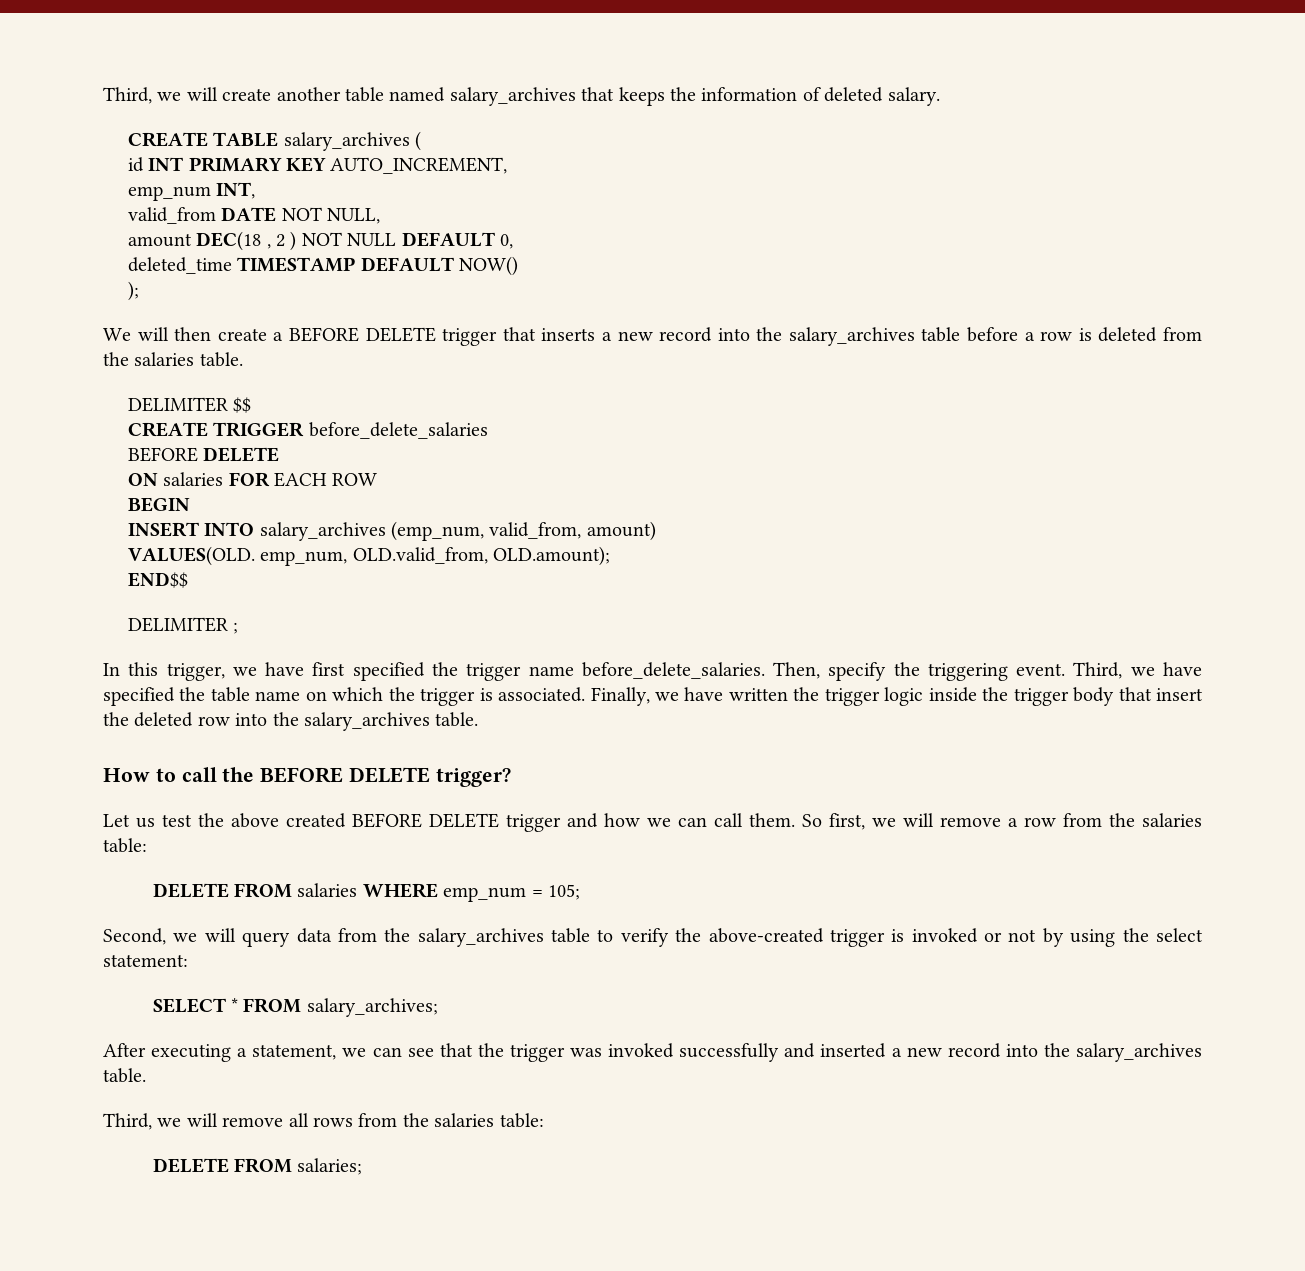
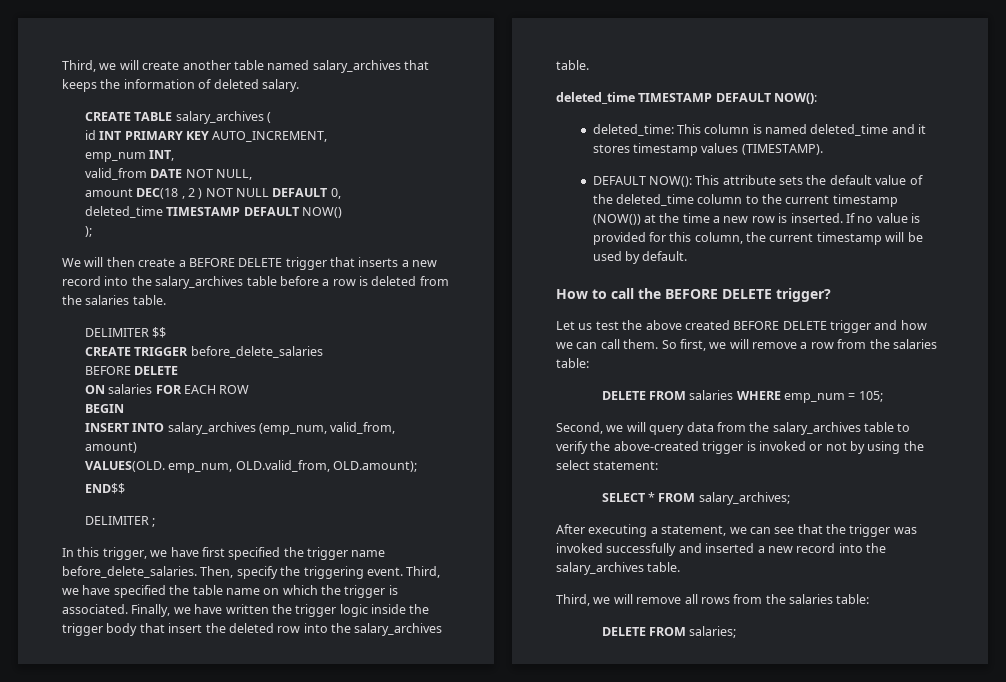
+ deleted_time TIMESTAMP DEFAULT NOW():
+ deleted_time: This column is named deleted_time and it stores timestamp values (TIMESTAMP).
+ DEFAULT NOW(): This attribute sets the default value of the deleted_time column to the current timestamp (NOW()) at the time a new row is inserted. If no value is provided for this column, the current timestamp will be used by default.

